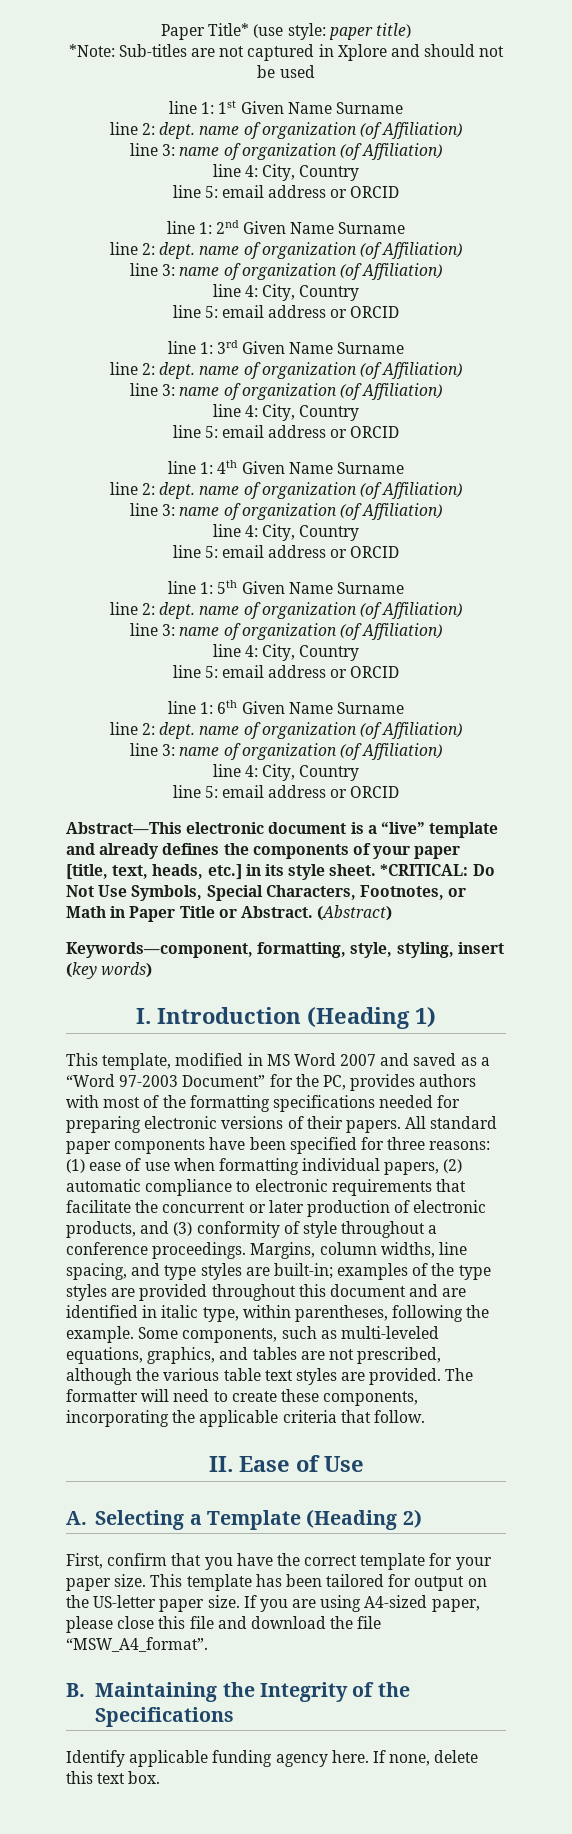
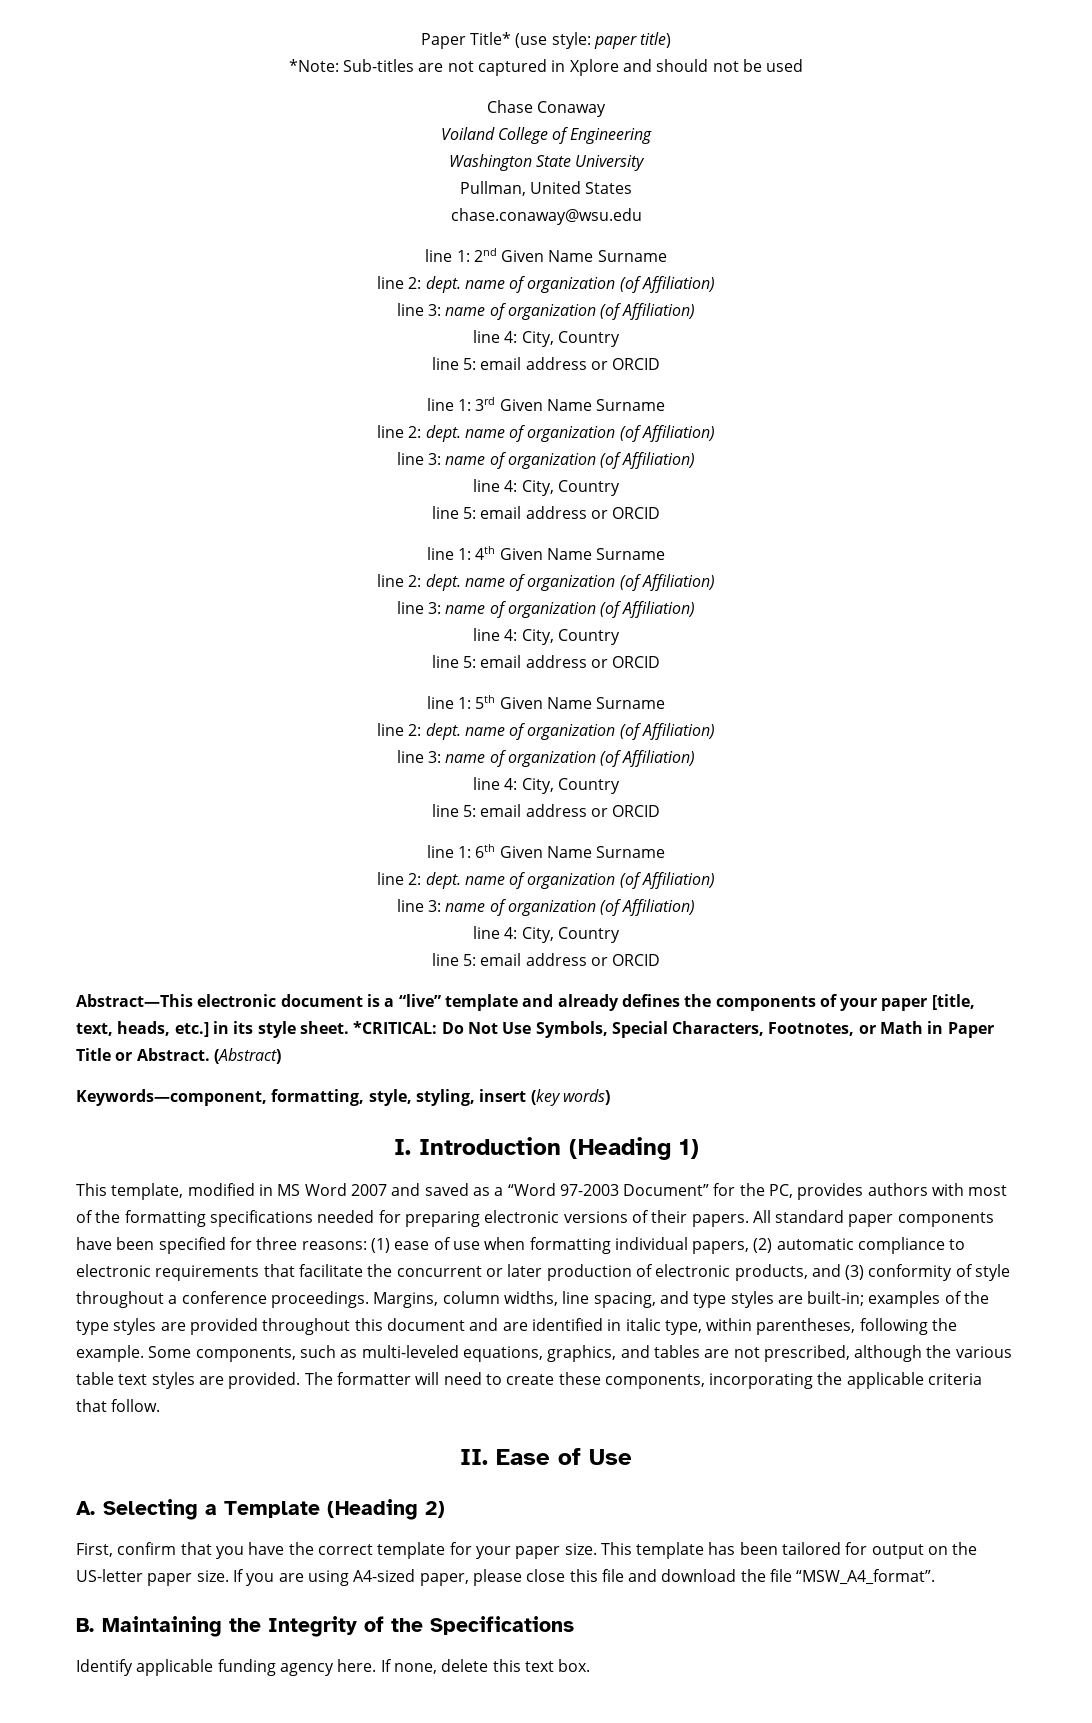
- line 1: 1st Given Name Surname
- line 2: dept. name of organization (of Affiliation)
- line 3: name of organization (of Affiliation)
- line 4: City, Country
- line 5: email address or ORCID
+ Chase Conaway
+ Voiland College of Engineering
+ Washington State University
+ Pullman, United States
+ chase.conaway@wsu.edu

